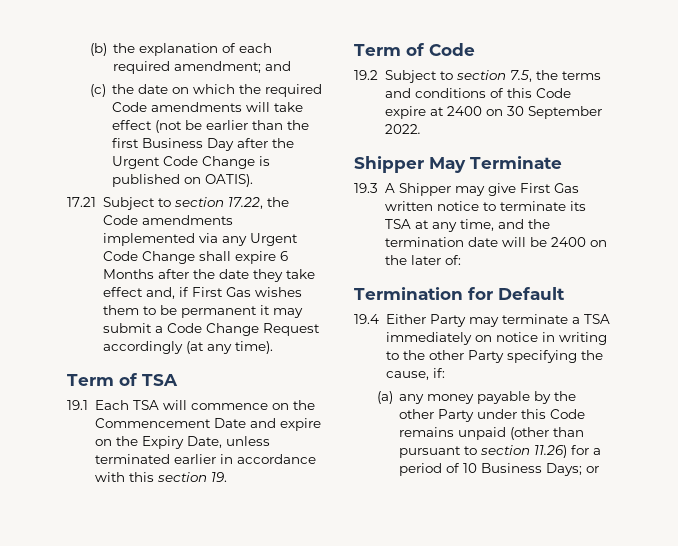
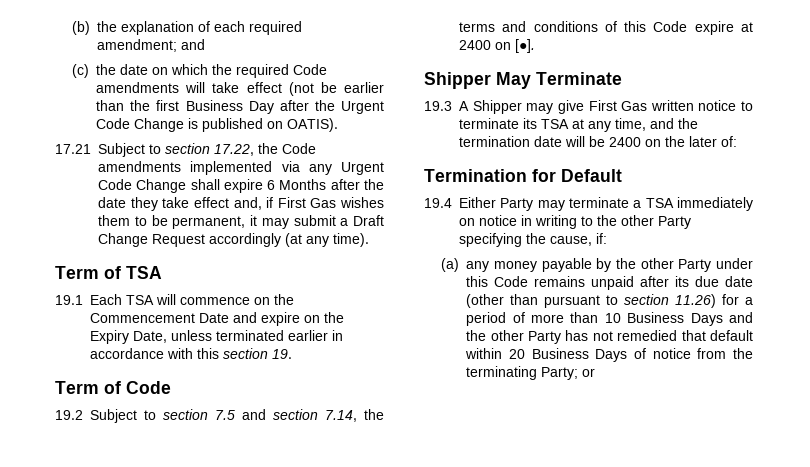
- 17.21 Subject to section 17.22, the Code amendments implemented via any Urgent Code Change shall expire 6 Months after the date they take effect and, if First Gas wishes them to be permanent it may submit a Code Change Request accordingly (at any time).
+ 17.21 Subject to section 17.22, the Code amendments implemented via any Urgent Code Change shall expire 6 Months after the date they take effect and, if First Gas wishes them to be permanent, it may submit a Draft Change Request accordingly (at any time).
- 19.2 Subject to section 7.5, the terms and conditions of this Code expire at 2400 on 30 September 2022.
+ 19.2 Subject to section 7.5 and section 7.14, the terms and conditions of this Code expire at 2400 on [●].
- (a) any money payable by the other Party under this Code remains unpaid (other than pursuant to section 11.26) for a period of 10 Business Days; or
+ (a) any money payable by the other Party under this Code remains unpaid after its due date (other than pursuant to section 11.26) for a period of more than 10 Business Days and the other Party has not remedied that default within 20 Business Days of notice from the terminating Party; or

